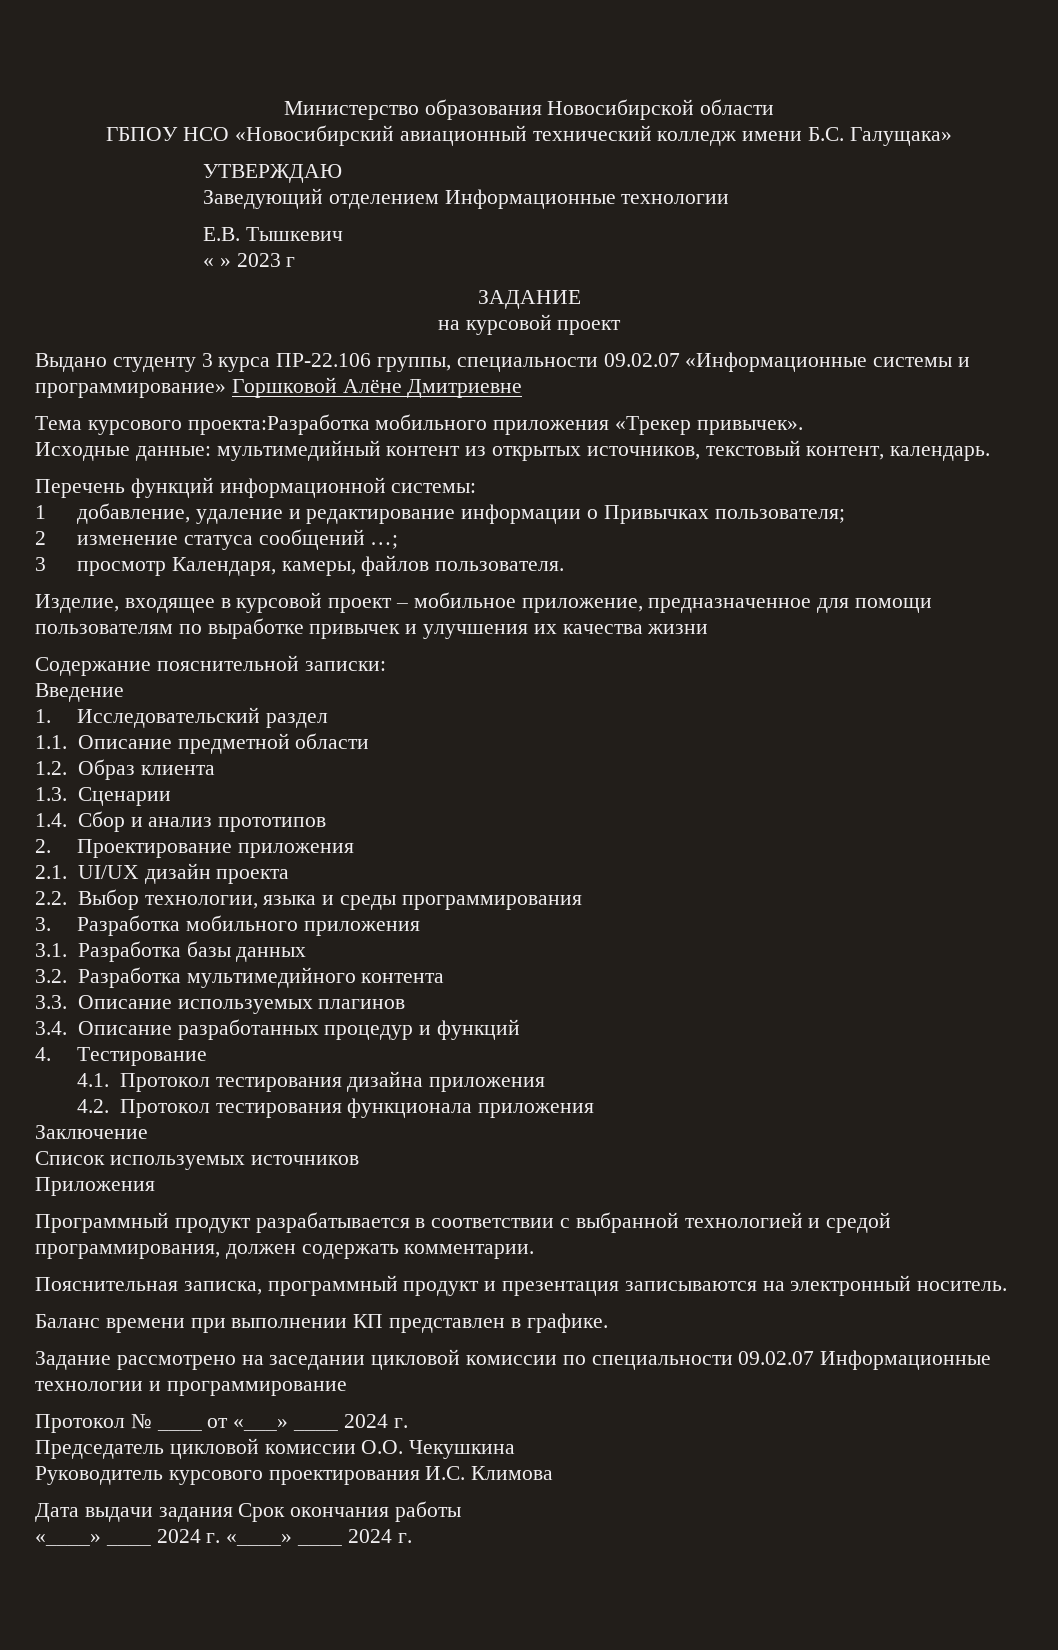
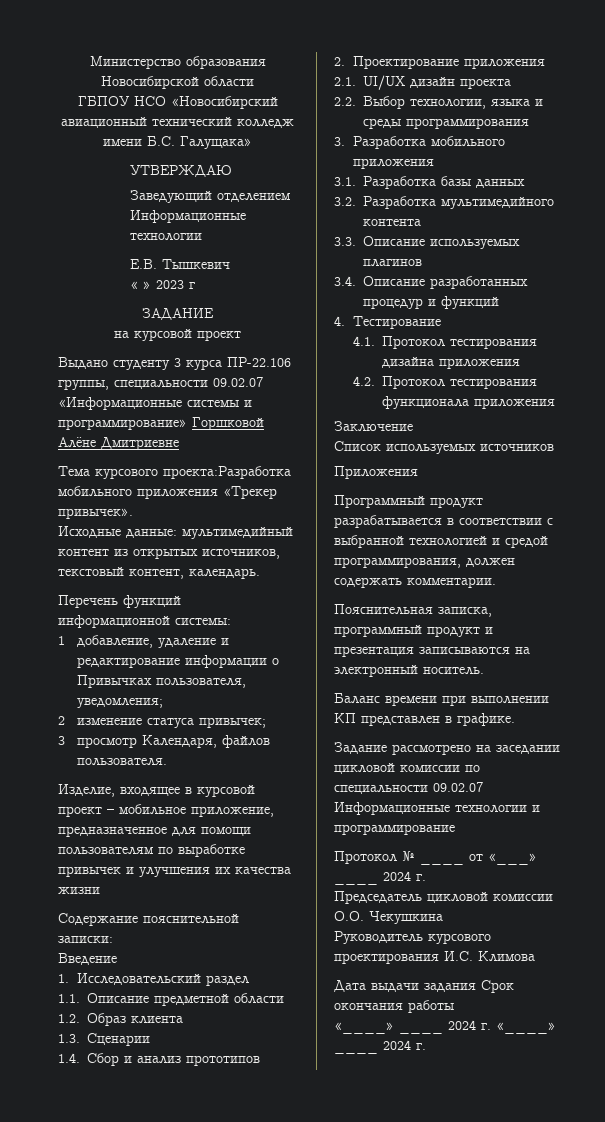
- 1 добавление, удаление и редактирование информации о Привычках пользователя;
+ 1 добавление, удаление и редактирование информации о Привычках пользователя, уведомления;
- 2 изменение статуса сообщений …;
+ 2 изменение статуса привычек;
- 3 просмотр Календаря, камеры, файлов пользователя.
+ 3 просмотр Календаря, файлов пользователя.

